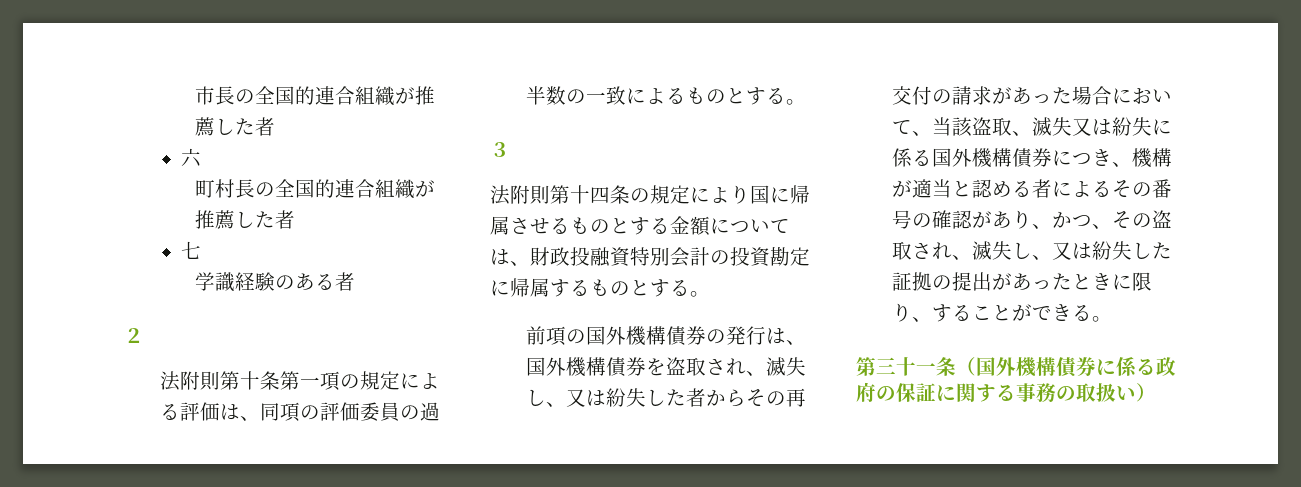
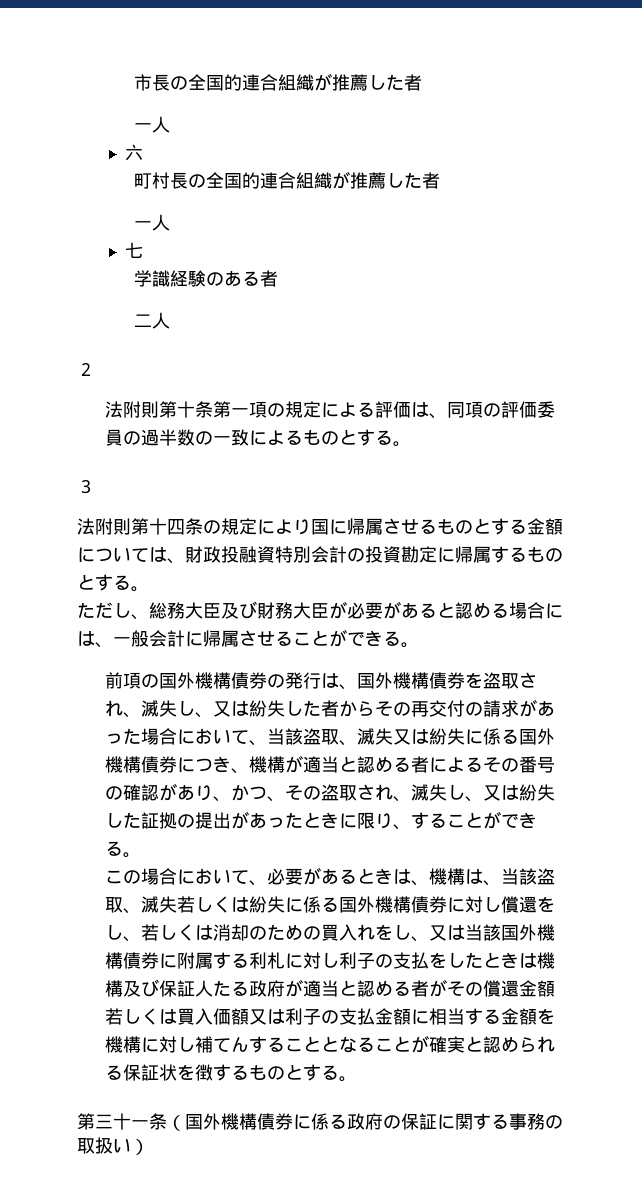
  市長の全国的連合組織が推薦した者
+ 一人
  町村長の全国的連合組織が推薦した者
+ 一人
+ 二人
+ ただし、総務大臣及び財務大臣が必要があると認める場合には、一般会計に帰属させることができる。
+ この場合において、必要があるときは、機構は、当該盗取、滅失若しくは紛失に係る国外機構債券に対し償還をし、若しくは消却のための買入れをし、又は当該国外機構債券に附属する利札に対し利子の支払をしたときは機構及び保証人たる政府が適当と認める者がその償還金額若しくは買入価額又は利子の支払金額に相当する金額を機構に対し補てんすることとなることが確実と認められる保証状を徴するものとする。

